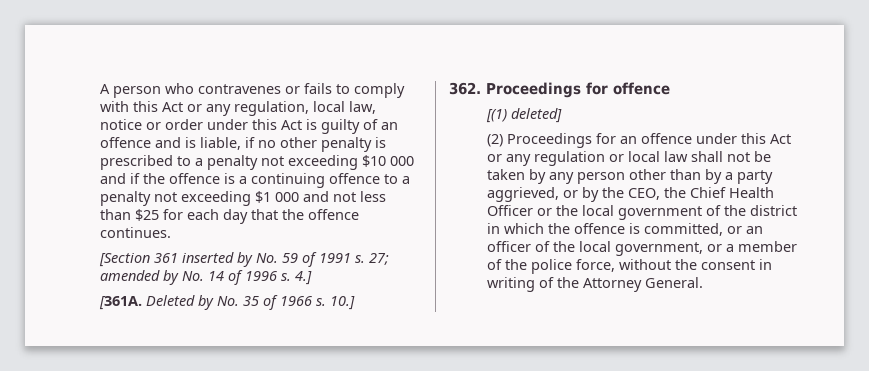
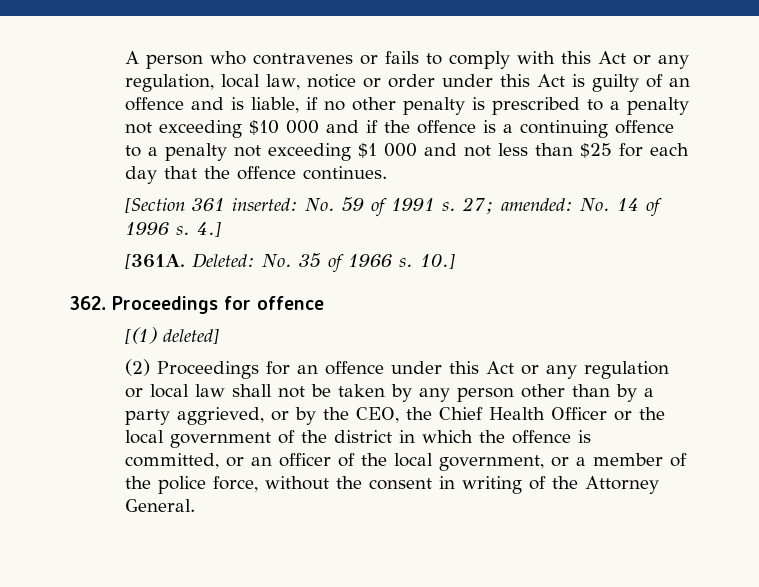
- [Section 361 inserted by No. 59 of 1991 s.
+ [Section 361 inserted: No. 59 of 1991 s.
- 27; amended by No. 14 of 1996 s.
+ 27; amended: No. 14 of 1996 s.
- Deleted by No. 35 of 1966 s.
+ Deleted: No. 35 of 1966 s.

